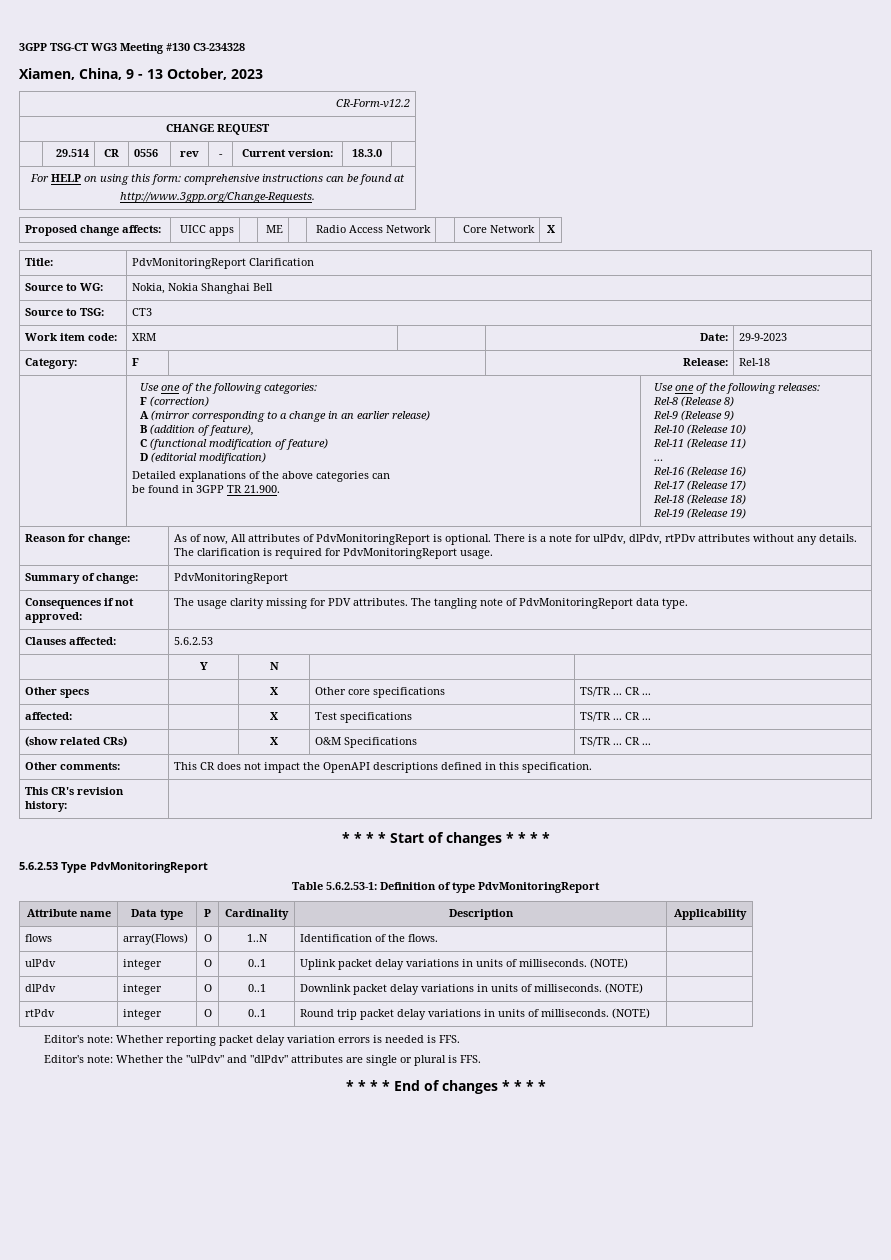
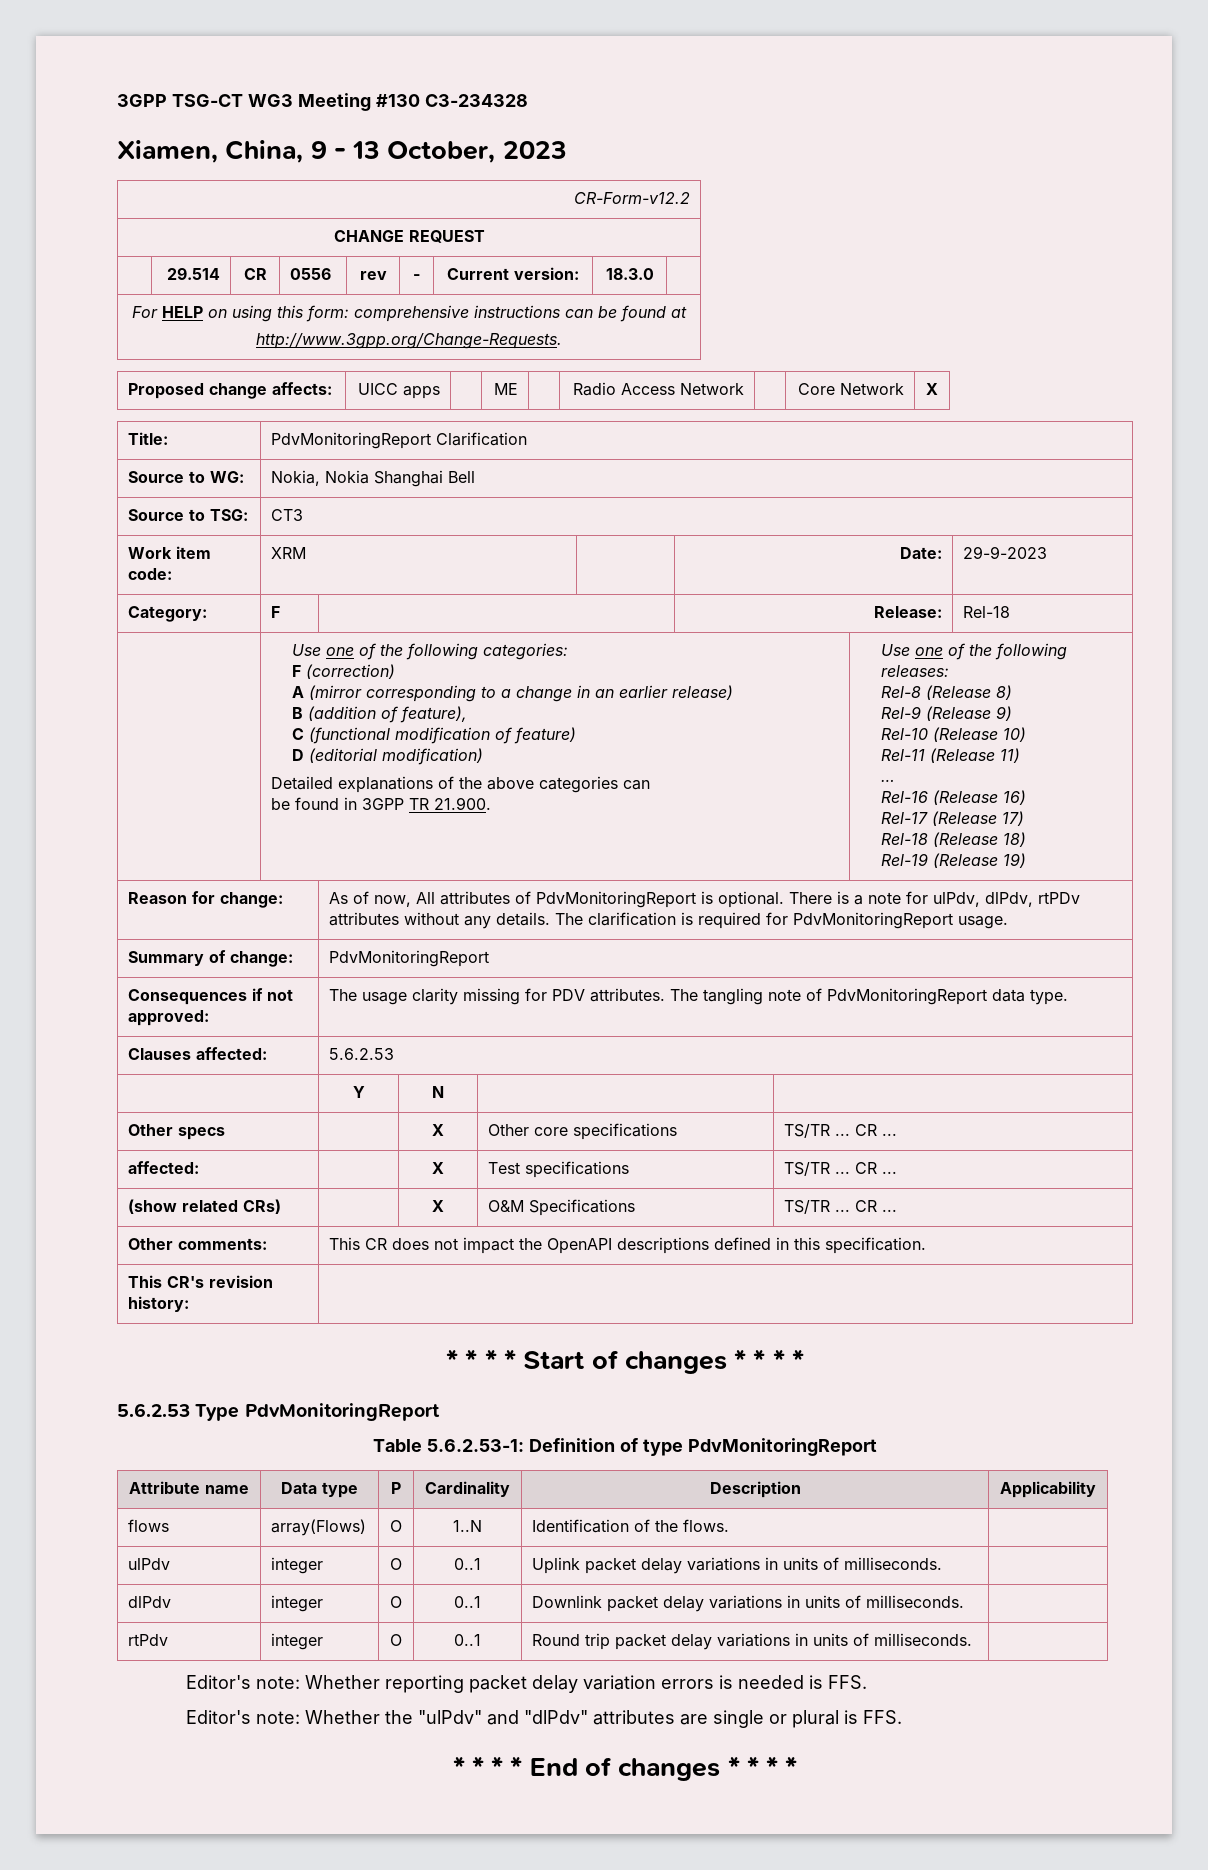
- ulPdv | integer | O | 0..1 | Uplink packet delay variations in units of milliseconds. (NOTE) |
+ ulPdv | integer | O | 0..1 | Uplink packet delay variations in units of milliseconds. |
- dlPdv | integer | O | 0..1 | Downlink packet delay variations in units of milliseconds. (NOTE) |
+ dlPdv | integer | O | 0..1 | Downlink packet delay variations in units of milliseconds. |
- rtPdv | integer | O | 0..1 | Round trip packet delay variations in units of milliseconds. (NOTE) |
+ rtPdv | integer | O | 0..1 | Round trip packet delay variations in units of milliseconds. |

